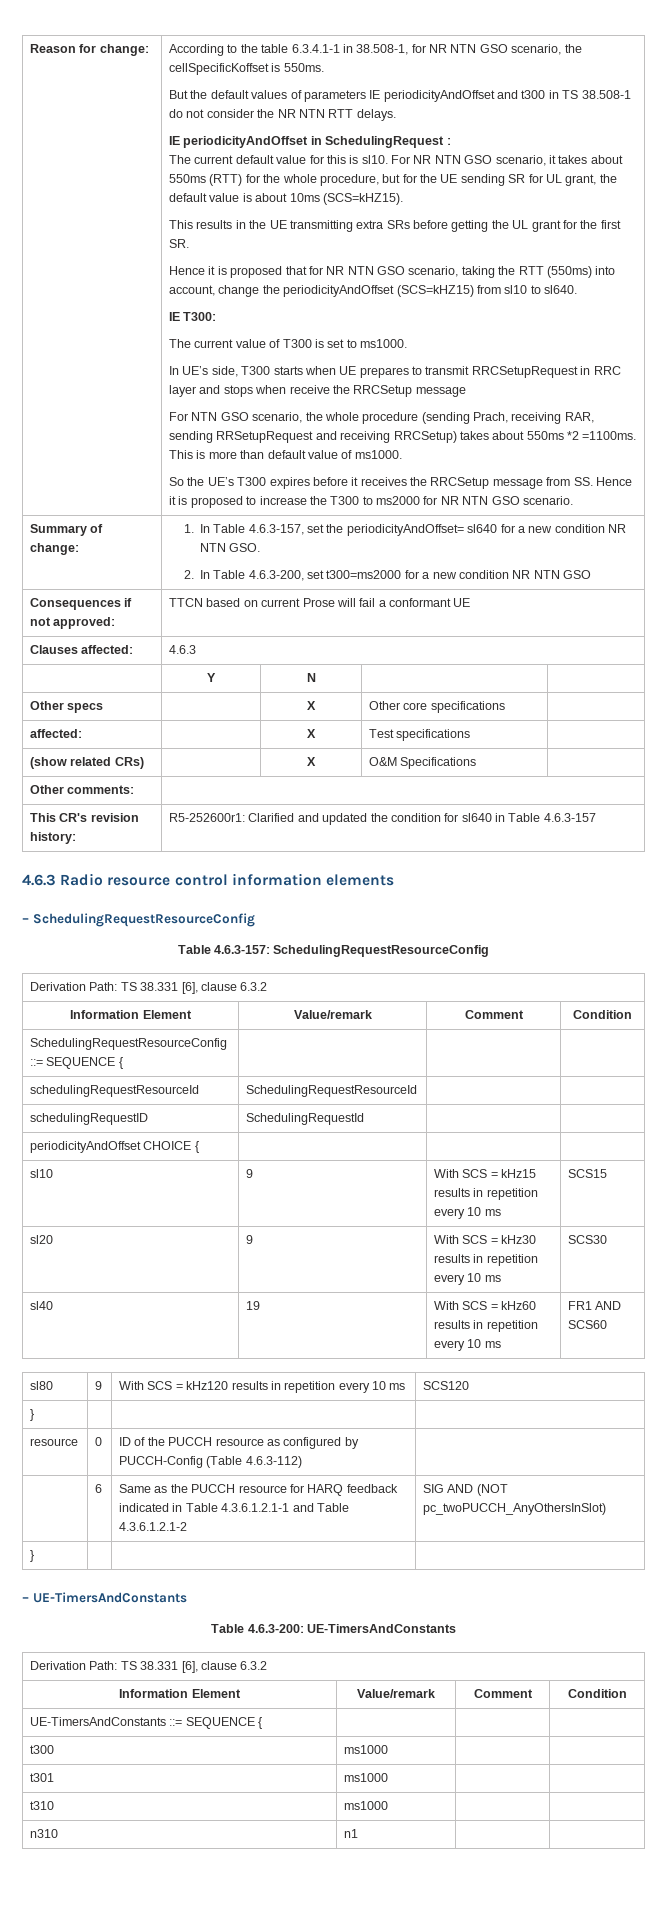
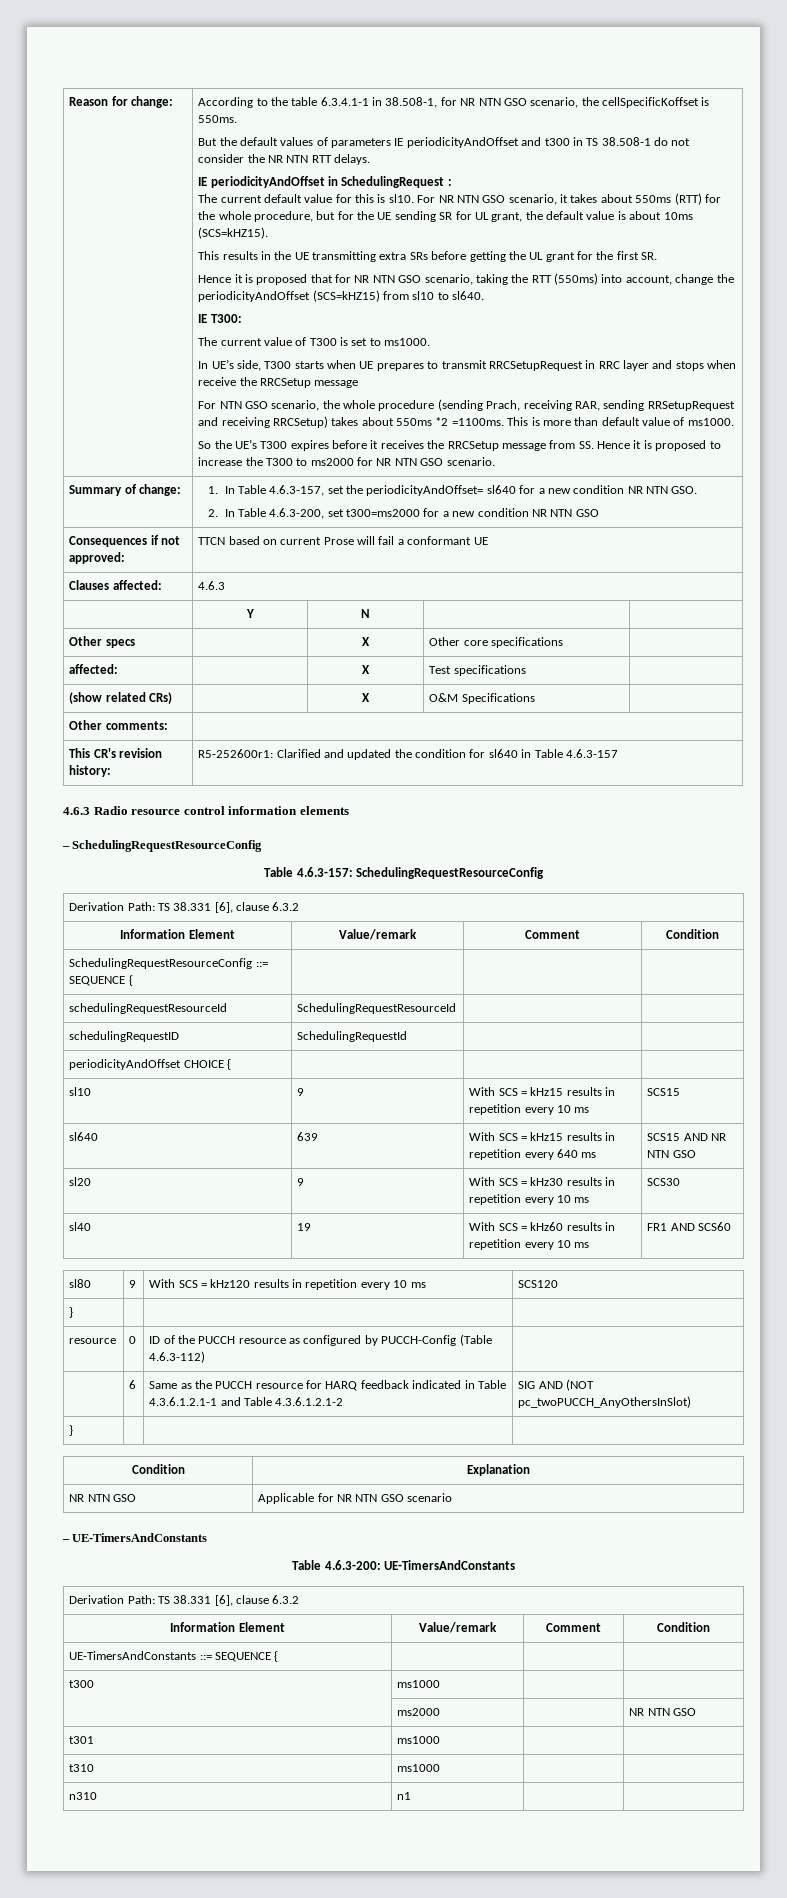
+ sl640 | 639 | With SCS = kHz15 results in repetition every 640 ms | SCS15 AND NR NTN GSO
+ Condition | Explanation
+ NR NTN GSO | Applicable for NR NTN GSO scenario
+ | ms2000 | | NR NTN GSO

